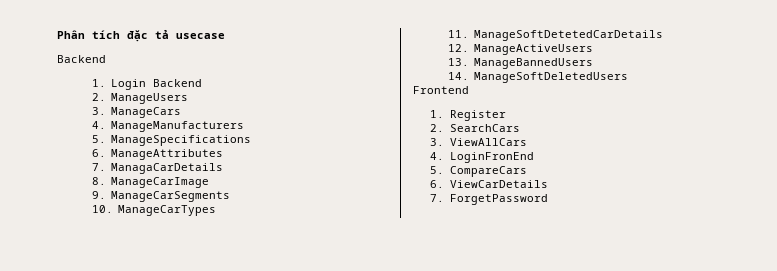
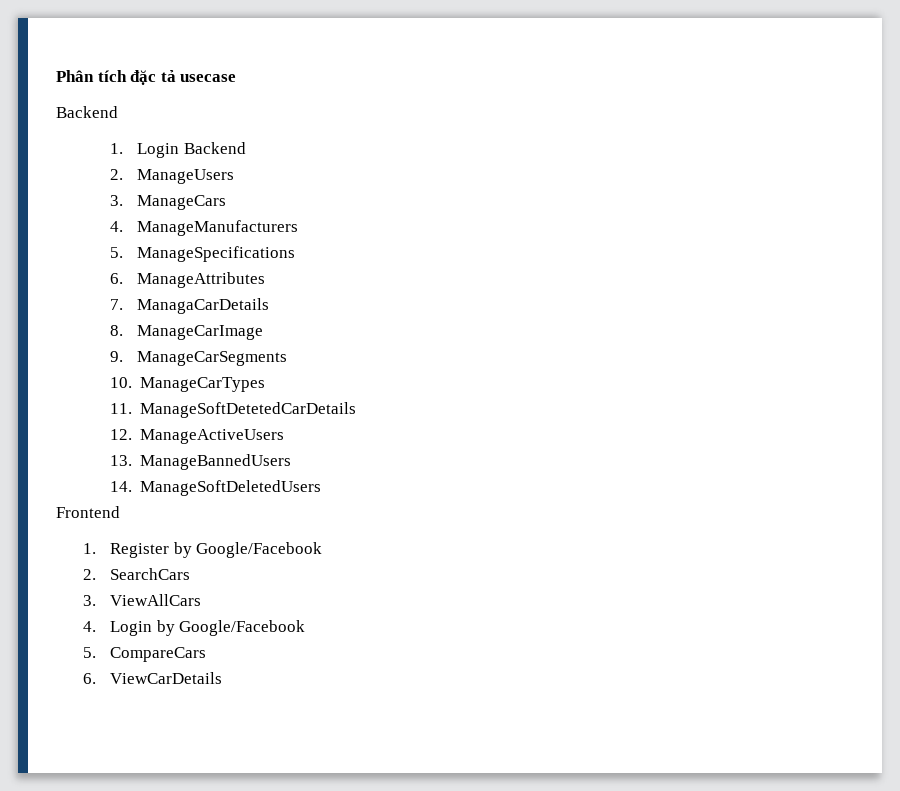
- 1. Register
+ 1. Register by Google/Facebook
- 4. LoginFronEnd
+ 4. Login by Google/Facebook
- 7. ForgetPassword

